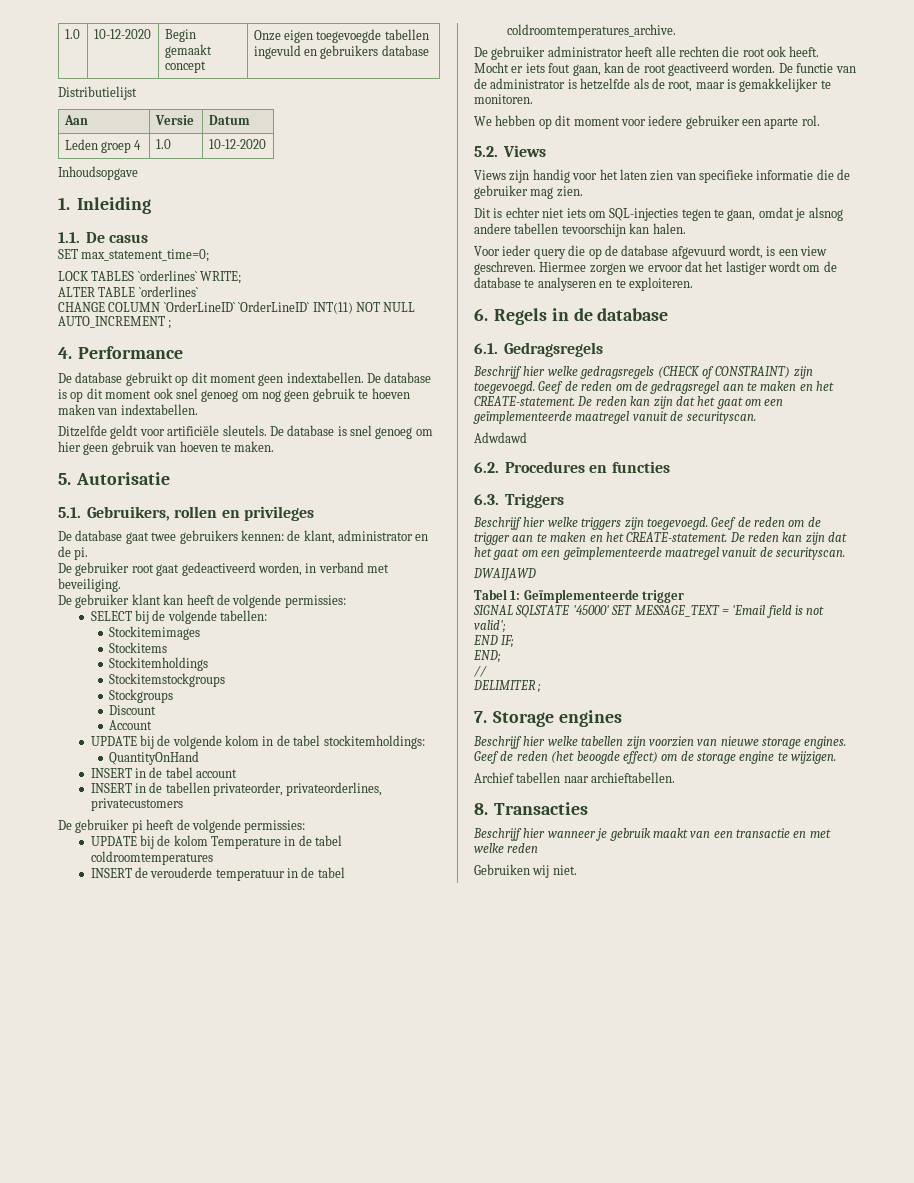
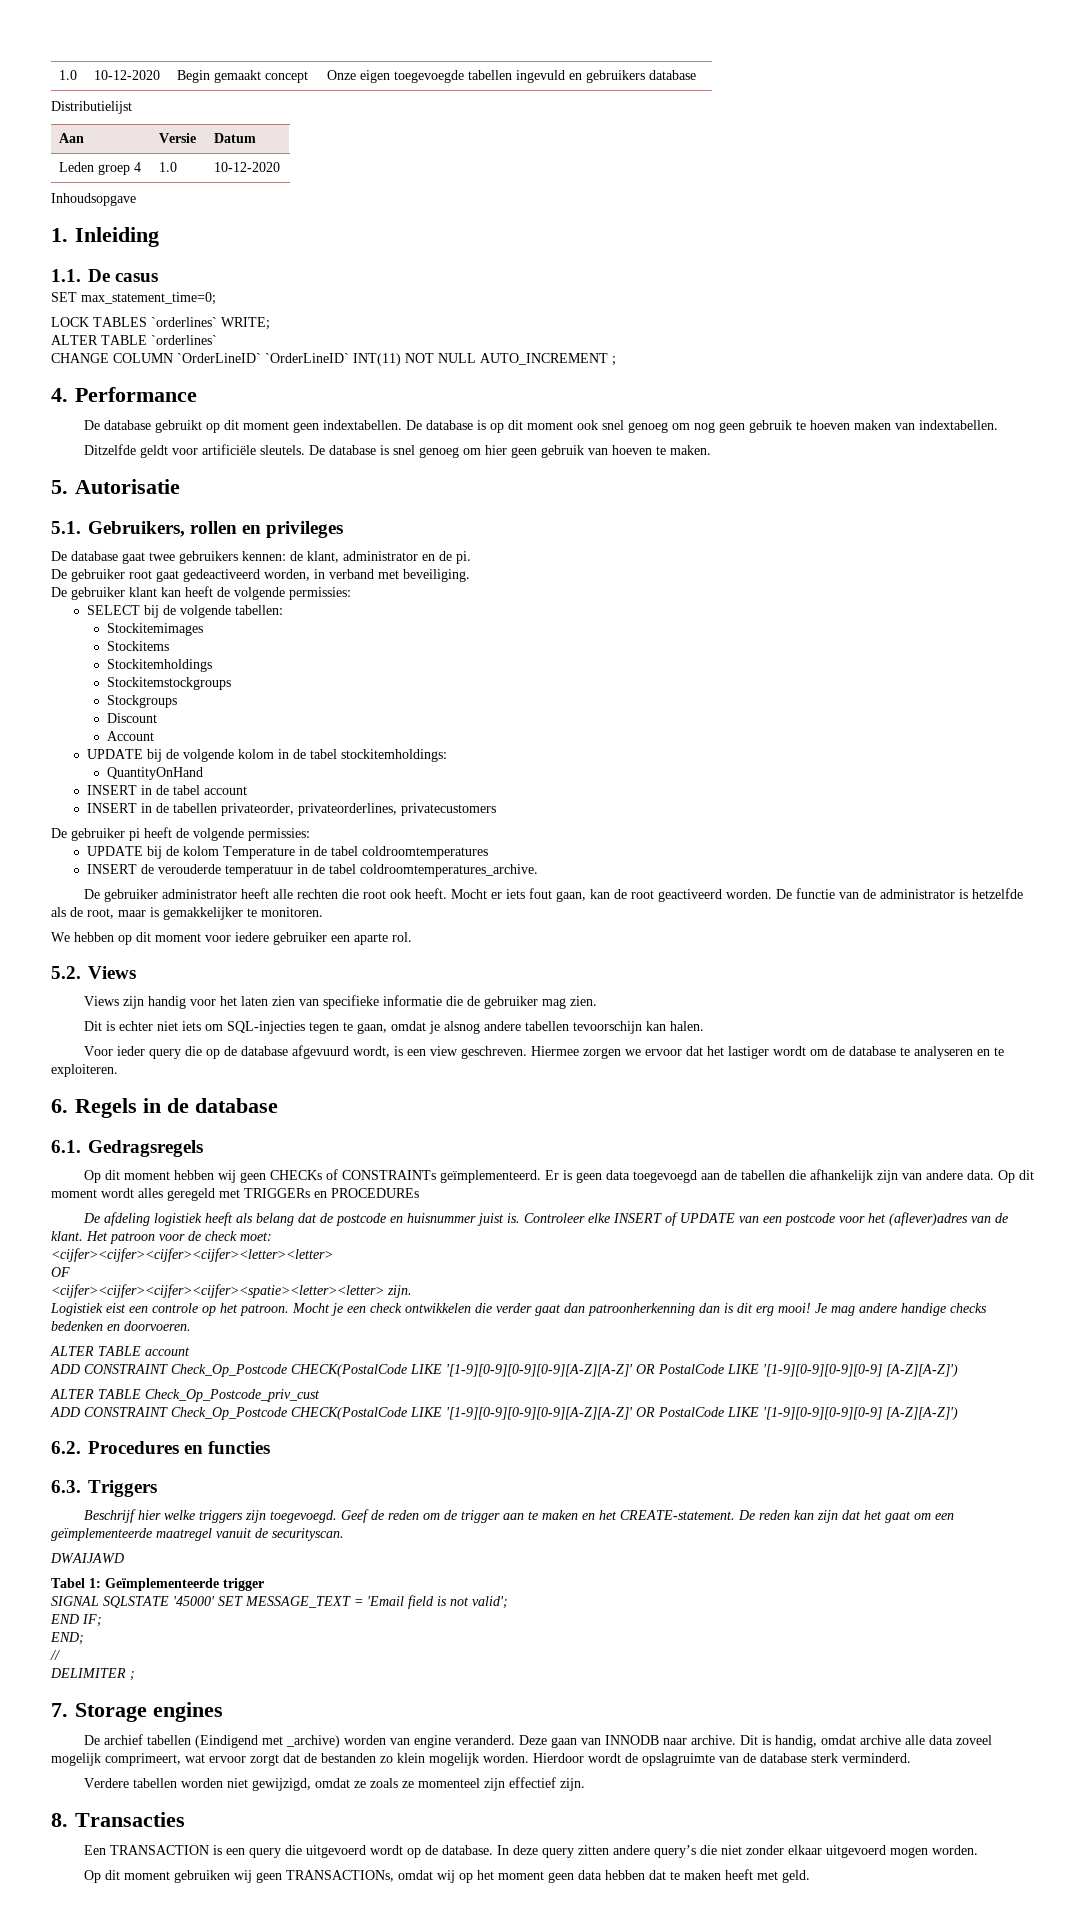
- Beschrijf hier welke gedragsregels (CHECK of CONSTRAINT) zijn toegevoegd. Geef de reden om de gedragsregel aan te maken en het CREATE-statement. De reden kan zijn dat het gaat om een geïmplementeerde maatregel vanuit de securityscan.
- Adwdawd
+ Op dit moment hebben wij geen CHECKs of CONSTRAINTs geïmplementeerd. Er is geen data toegevoegd aan de tabellen die afhankelijk zijn van andere data. Op dit moment wordt alles geregeld met TRIGGERs en PROCEDUREs
+ De afdeling logistiek heeft als belang dat de postcode en huisnummer juist is. Controleer elke INSERT of UPDATE van een postcode voor het (aflever)adres van de klant. Het patroon voor de check moet:
+ <cijfer><cijfer><cijfer><cijfer><letter><letter>
+ OF
+ <cijfer><cijfer><cijfer><cijfer><spatie><letter><letter> zijn.
+ Logistiek eist een controle op het patroon. Mocht je een check ontwikkelen die verder gaat dan patroonherkenning dan is dit erg mooi! Je mag andere handige checks bedenken en doorvoeren.
+ ALTER TABLE account
+ ADD CONSTRAINT Check_Op_Postcode CHECK(PostalCode LIKE '[1-9][0-9][0-9][0-9][A-Z][A-Z]' OR PostalCode LIKE '[1-9][0-9][0-9][0-9] [A-Z][A-Z]')
+ ALTER TABLE Check_Op_Postcode_priv_cust
+ ADD CONSTRAINT Check_Op_Postcode CHECK(PostalCode LIKE '[1-9][0-9][0-9][0-9][A-Z][A-Z]' OR PostalCode LIKE '[1-9][0-9][0-9][0-9] [A-Z][A-Z]')
- Beschrijf hier welke tabellen zijn voorzien van nieuwe storage engines. Geef de reden (het beoogde effect) om de storage engine te wijzigen.
- Archief tabellen naar archieftabellen.
+ De archief tabellen (Eindigend met _archive) worden van engine veranderd. Deze gaan van INNODB naar archive. Dit is handig, omdat archive alle data zoveel mogelijk comprimeert, wat ervoor zorgt dat de bestanden zo klein mogelijk worden. Hierdoor wordt de opslagruimte van de database sterk verminderd.
+ Verdere tabellen worden niet gewijzigd, omdat ze zoals ze momenteel zijn effectief zijn.
  8. Transacties
- Beschrijf hier wanneer je gebruik maakt van een transactie en met welke reden
- Gebruiken wij niet.
+ Een TRANSACTION is een query die uitgevoerd wordt op de database. In deze query zitten andere query’s die niet zonder elkaar uitgevoerd mogen worden.
+ Op dit moment gebruiken wij geen TRANSACTIONs, omdat wij op het moment geen data hebben dat te maken heeft met geld.

